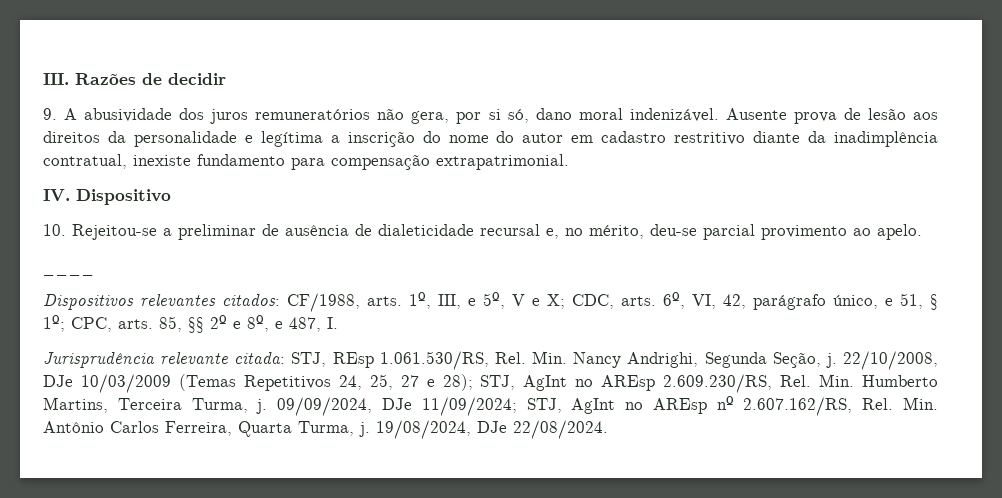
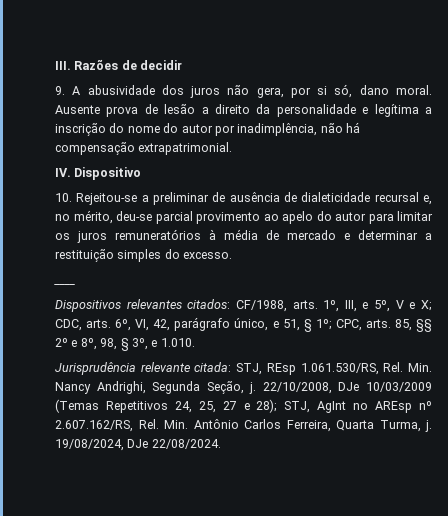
- 9. A abusividade dos juros remuneratórios não gera, por si só, dano moral indenizável.
+ 9. A abusividade dos juros não gera, por si só, dano moral.
- Ausente prova de lesão aos direitos da personalidade e legítima a inscrição do nome do autor em cadastro restritivo diante da inadimplência contratual, inexiste fundamento para compensação extrapatrimonial.
+ Ausente prova de lesão a direito da personalidade e legítima a inscrição do nome do autor por inadimplência, não há compensação extrapatrimonial.
- 10. Rejeitou-se a preliminar de ausência de dialeticidade recursal e, no mérito, deu-se parcial provimento ao apelo.
+ 10. Rejeitou-se a preliminar de ausência de dialeticidade recursal e, no mérito, deu-se parcial provimento ao apelo do autor para limitar os juros remuneratórios à média de mercado e determinar a restituição simples do excesso.
- Dispositivos relevantes citados: CF/1988, arts. 1º, III, e 5º, V e X; CDC, arts. 6º, VI, 42, parágrafo único, e 51, § 1º; CPC, arts. 85, §§ 2º e 8º, e 487, I.
+ Dispositivos relevantes citados: CF/1988, arts. 1º, III, e 5º, V e X; CDC, arts. 6º, VI, 42, parágrafo único, e 51, § 1º; CPC, arts. 85, §§ 2º e 8º, 98, § 3º, e 1.010.
- 22/10/2008, DJe 10/03/2009 (Temas Repetitivos 24, 25, 27 e 28); STJ, AgInt no AREsp 2.609.230/RS, Rel. Min. Humberto Martins, Terceira Turma, j. 09/09/2024, DJe 11/09/2024; STJ, AgInt no AREsp nº 2.607.162/RS, Rel. Min. Antônio Carlos Ferreira, Quarta Turma, j.
+ 22/10/2008, DJe 10/03/2009 (Temas Repetitivos 24, 25, 27 e 28); STJ, AgInt no AREsp nº 2.607.162/RS, Rel. Min. Antônio Carlos Ferreira, Quarta Turma, j.

